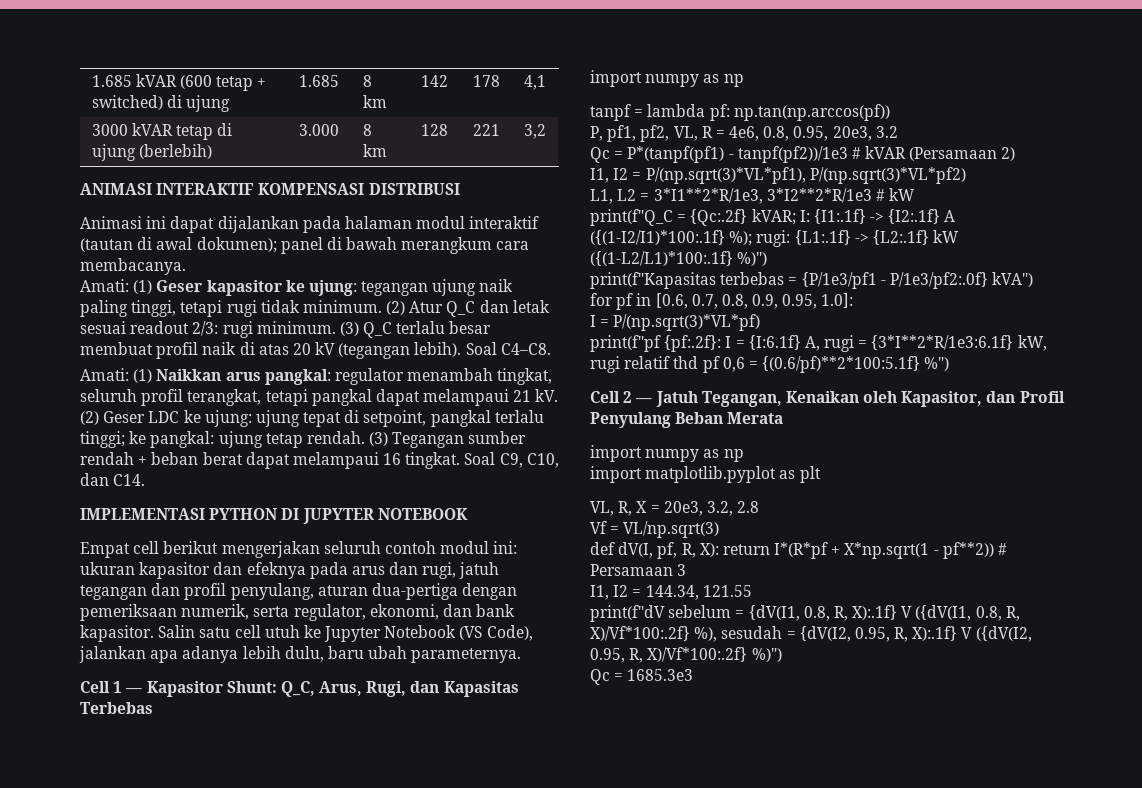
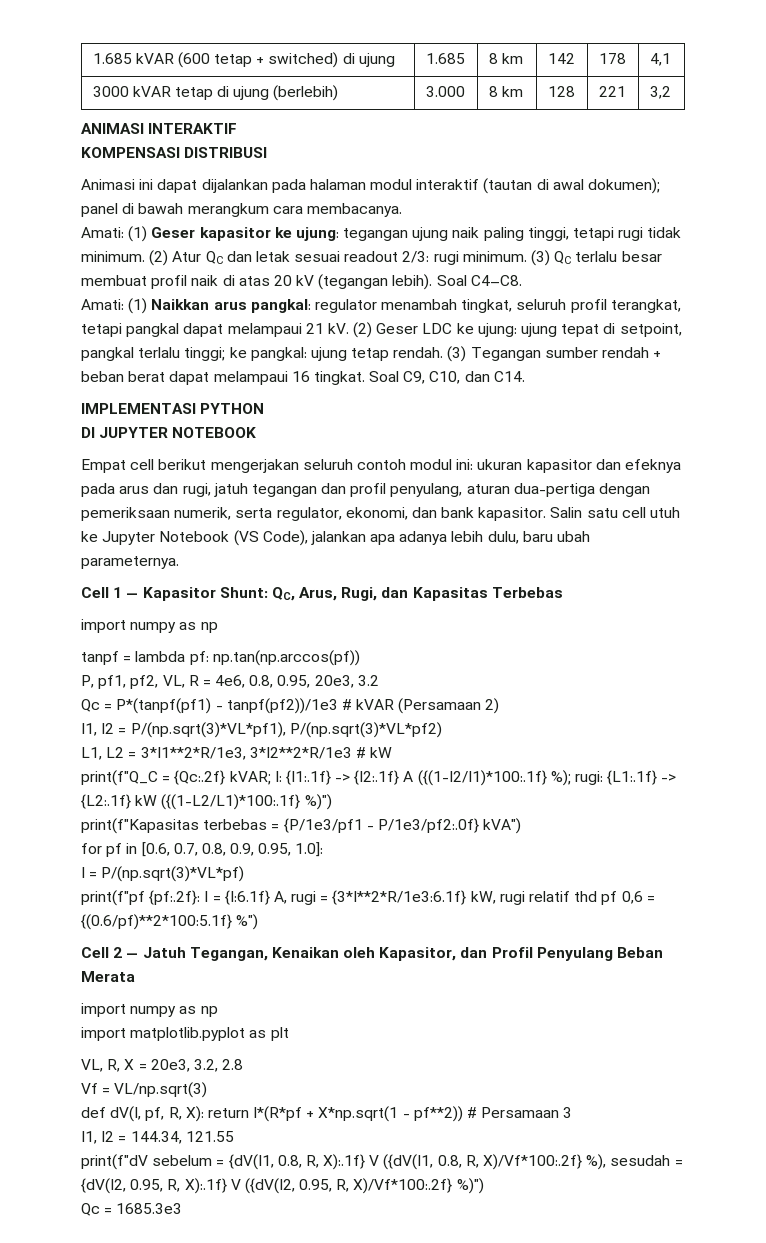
- ANIMASI INTERAKTIF KOMPENSASI DISTRIBUSI
+ ANIMASI INTERAKTIF
+ KOMPENSASI DISTRIBUSI
- (2) Atur Q_C dan letak sesuai readout 2/3: rugi minimum.
+ (2) Atur QC dan letak sesuai readout 2/3: rugi minimum.
- (3) Q_C terlalu besar membuat profil naik di atas 20 kV (tegangan lebih).
+ (3) QC terlalu besar membuat profil naik di atas 20 kV (tegangan lebih).
- IMPLEMENTASI PYTHON DI JUPYTER NOTEBOOK
+ IMPLEMENTASI PYTHON
+ DI JUPYTER NOTEBOOK
- Cell 1 — Kapasitor Shunt: Q_C, Arus, Rugi, dan Kapasitas Terbebas
+ Cell 1 — Kapasitor Shunt: QC, Arus, Rugi, dan Kapasitas Terbebas

